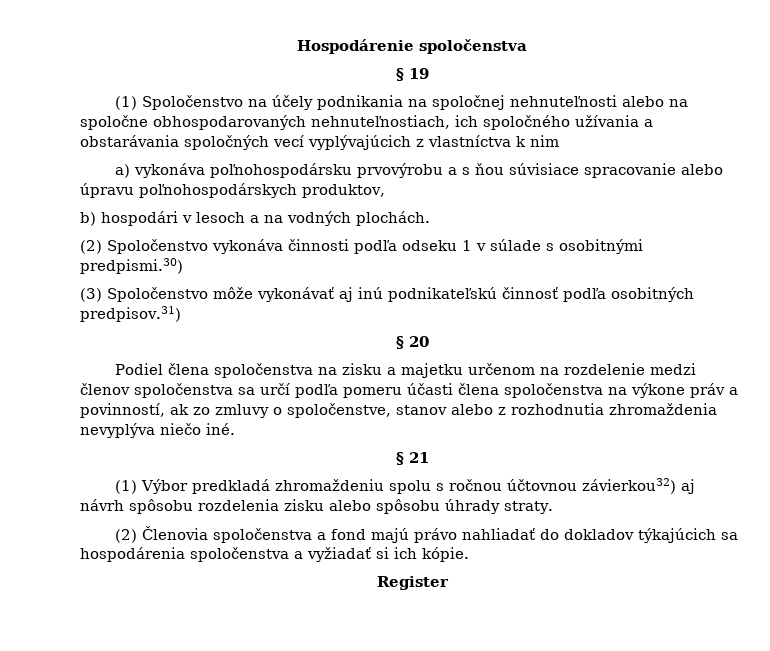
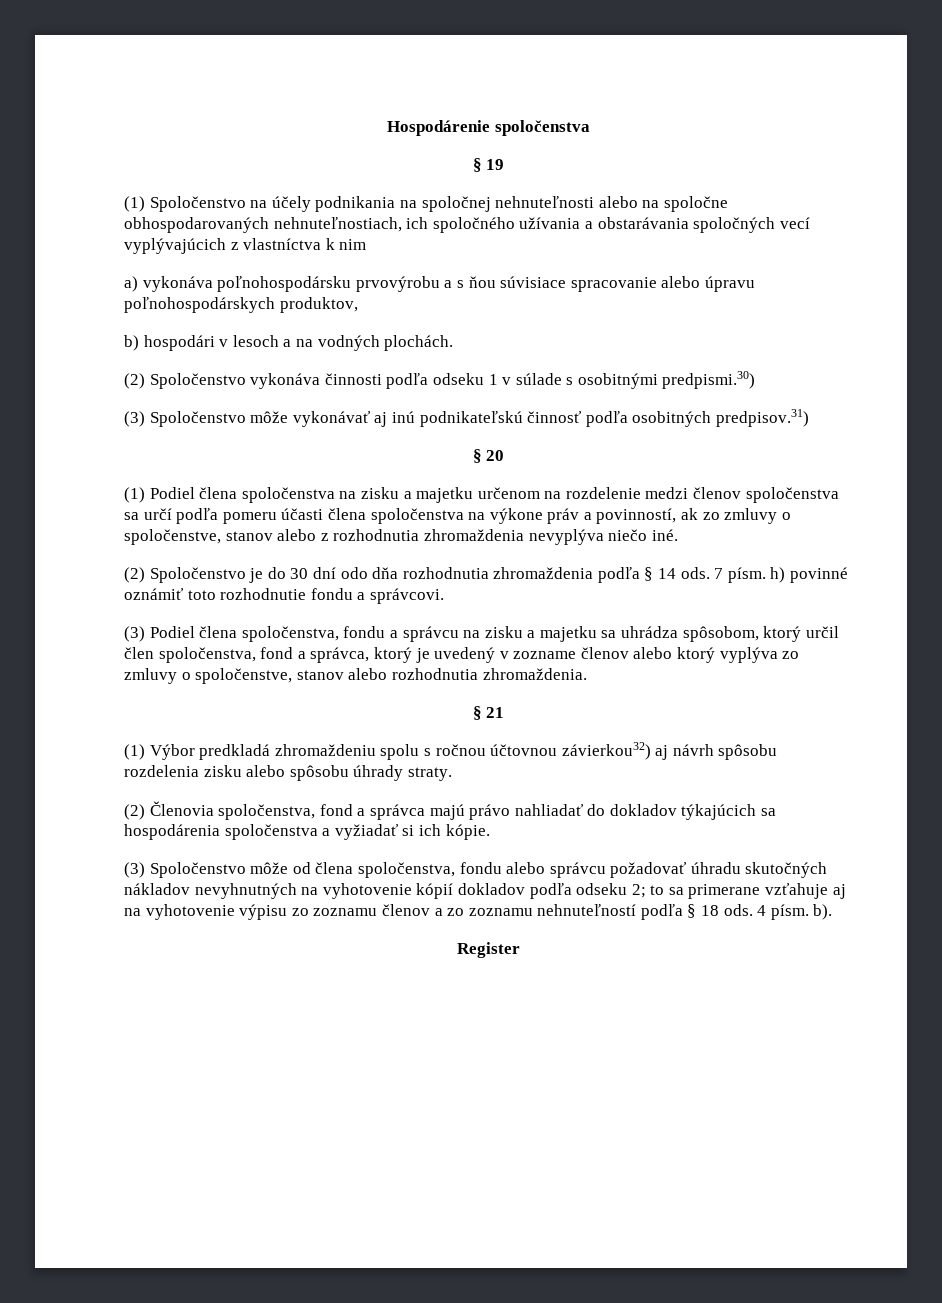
- Podiel člena spoločenstva na zisku a majetku určenom na rozdelenie medzi členov spoločenstva sa určí podľa pomeru účasti člena spoločenstva na výkone práv a povinností, ak zo zmluvy o spoločenstve, stanov alebo z rozhodnutia zhromaždenia nevyplýva niečo iné.
+ (1) Podiel člena spoločenstva na zisku a majetku určenom na rozdelenie medzi členov spoločenstva sa určí podľa pomeru účasti člena spoločenstva na výkone práv a povinností, ak zo zmluvy o spoločenstve, stanov alebo z rozhodnutia zhromaždenia nevyplýva niečo iné.
+ (2) Spoločenstvo je do 30 dní odo dňa rozhodnutia zhromaždenia podľa § 14 ods. 7 písm. h) povinné oznámiť toto rozhodnutie fondu a správcovi.
+ (3) Podiel člena spoločenstva, fondu a správcu na zisku a majetku sa uhrádza spôsobom, ktorý určil člen spoločenstva, fond a správca, ktorý je uvedený v zozname členov alebo ktorý vyplýva zo zmluvy o spoločenstve, stanov alebo rozhodnutia zhromaždenia.
- (2) Členovia spoločenstva a fond majú právo nahliadať do dokladov týkajúcich sa hospodárenia spoločenstva a vyžiadať si ich kópie.
+ (2) Členovia spoločenstva, fond a správca majú právo nahliadať do dokladov týkajúcich sa hospodárenia spoločenstva a vyžiadať si ich kópie.
+ (3) Spoločenstvo môže od člena spoločenstva, fondu alebo správcu požadovať úhradu skutočných nákladov nevyhnutných na vyhotovenie kópií dokladov podľa odseku 2; to sa primerane vzťahuje aj na vyhotovenie výpisu zo zoznamu členov a zo zoznamu nehnuteľností podľa § 18 ods. 4 písm. b).

